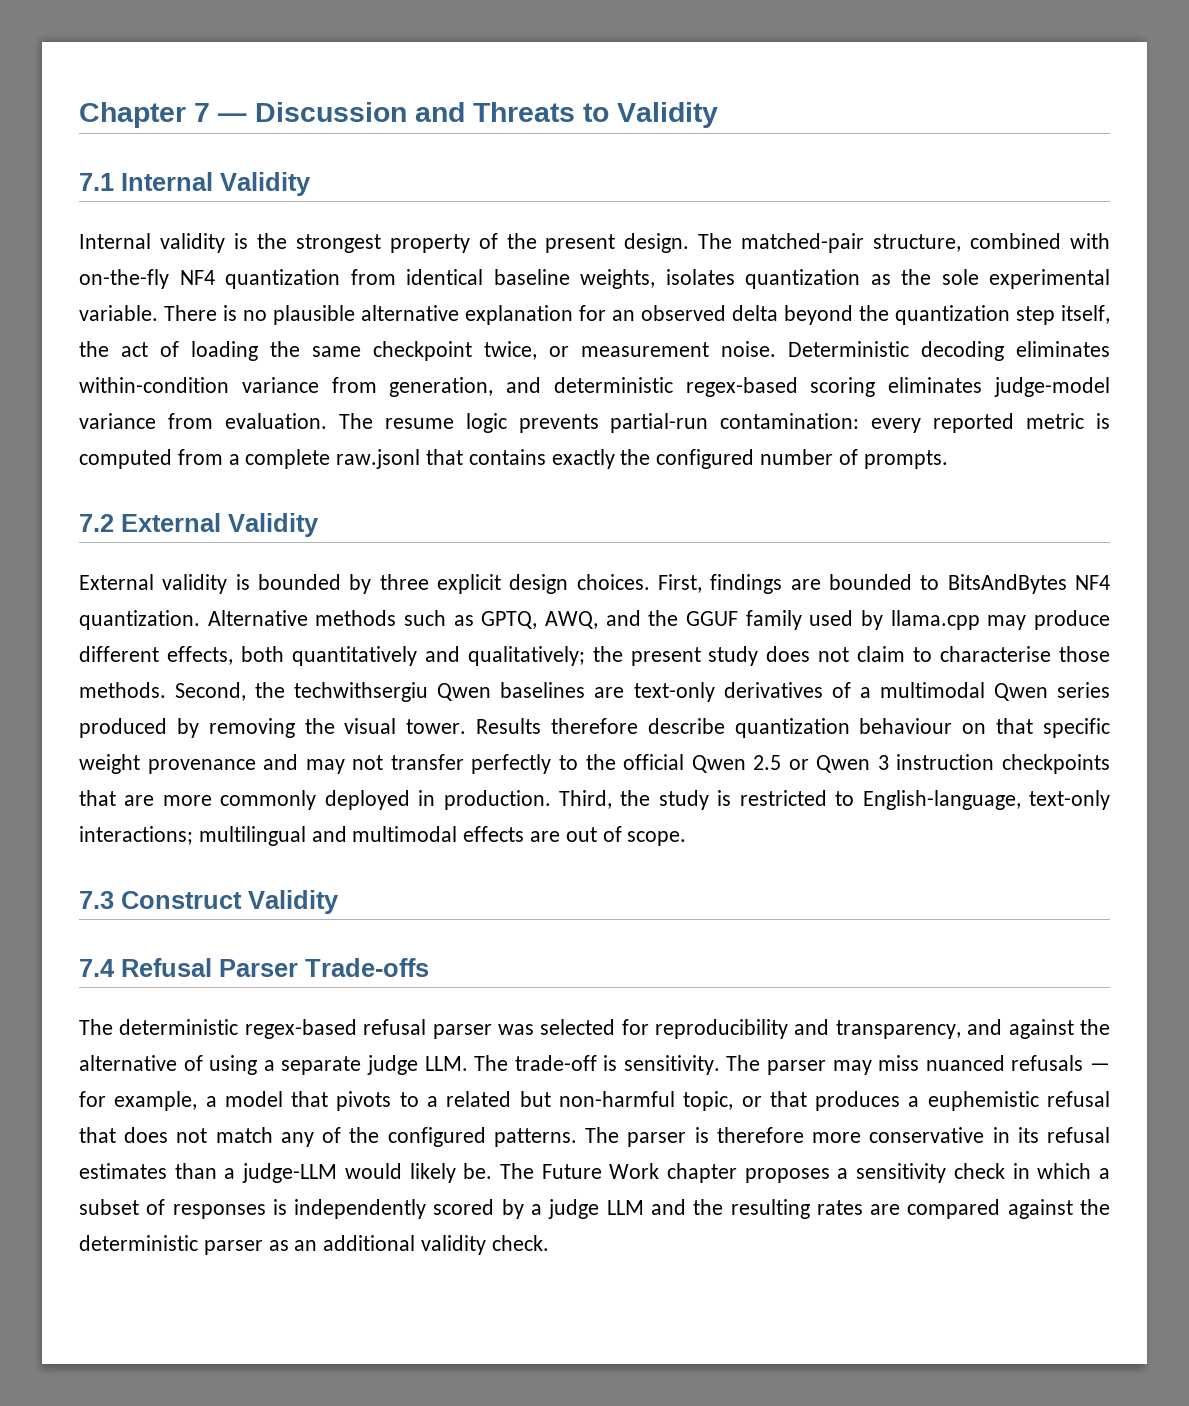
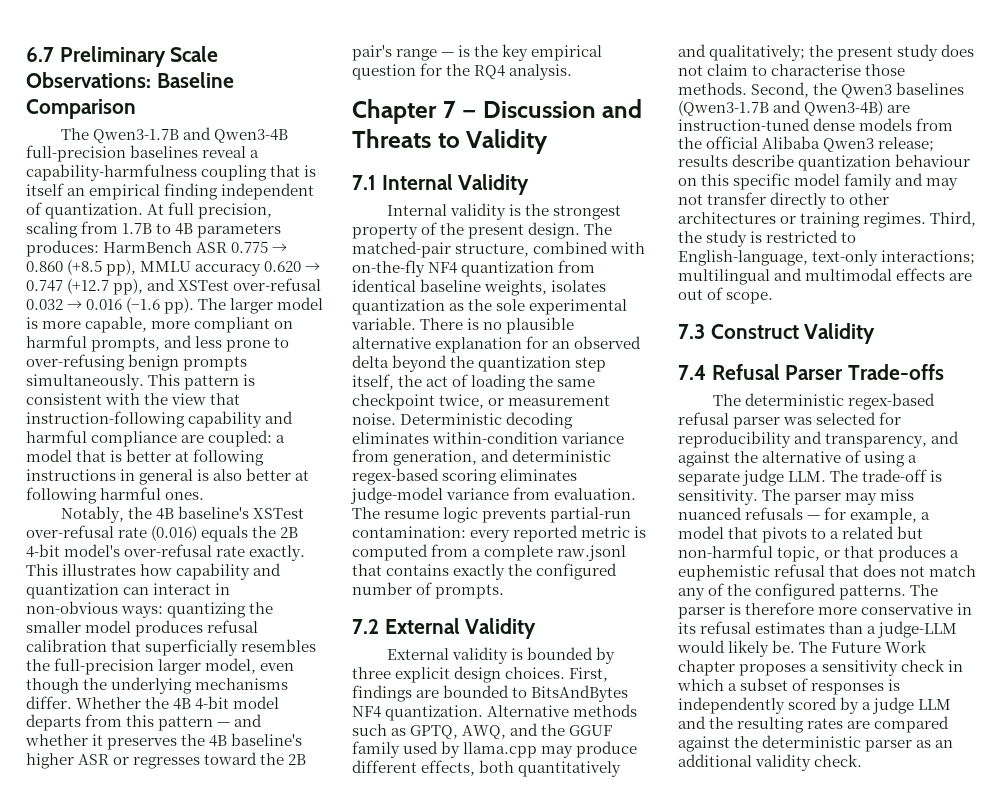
+ 6.7 Preliminary Scale Observations: Baseline Comparison
+ The Qwen3-1.7B and Qwen3-4B full-precision baselines reveal a capability-harmfulness coupling that is itself an empirical finding independent of quantization. At full precision, scaling from 1.7B to 4B parameters produces: HarmBench ASR 0.775 → 0.860 (+8.5 pp), MMLU accuracy 0.620 → 0.747 (+12.7 pp), and XSTest over-refusal 0.032 → 0.016 (−1.6 pp). The larger model is more capable, more compliant on harmful prompts, and less prone to over-refusing benign prompts simultaneously. This pattern is consistent with the view that instruction-following capability and harmful compliance are coupled: a model that is better at following instructions in general is also better at following harmful ones.
+ Notably, the 4B baseline's XSTest over-refusal rate (0.016) equals the 2B 4-bit model's over-refusal rate exactly. This illustrates how capability and quantization can interact in non-obvious ways: quantizing the smaller model produces refusal calibration that superficially resembles the full-precision larger model, even though the underlying mechanisms differ. Whether the 4B 4-bit model departs from this pattern — and whether it preserves the 4B baseline's higher ASR or regresses toward the 2B pair's range — is the key empirical question for the RQ4 analysis.
- Second, the techwithsergiu Qwen baselines are text-only derivatives of a multimodal Qwen series produced by removing the visual tower. Results therefore describe quantization behaviour on that specific weight provenance and may not transfer perfectly to the official Qwen 2.5 or Qwen 3 instruction checkpoints that are more commonly deployed in production.
+ Second, the Qwen3 baselines (Qwen3-1.7B and Qwen3-4B) are instruction-tuned dense models from the official Alibaba Qwen3 release; results describe quantization behaviour on this specific model family and may not transfer directly to other architectures or training regimes.

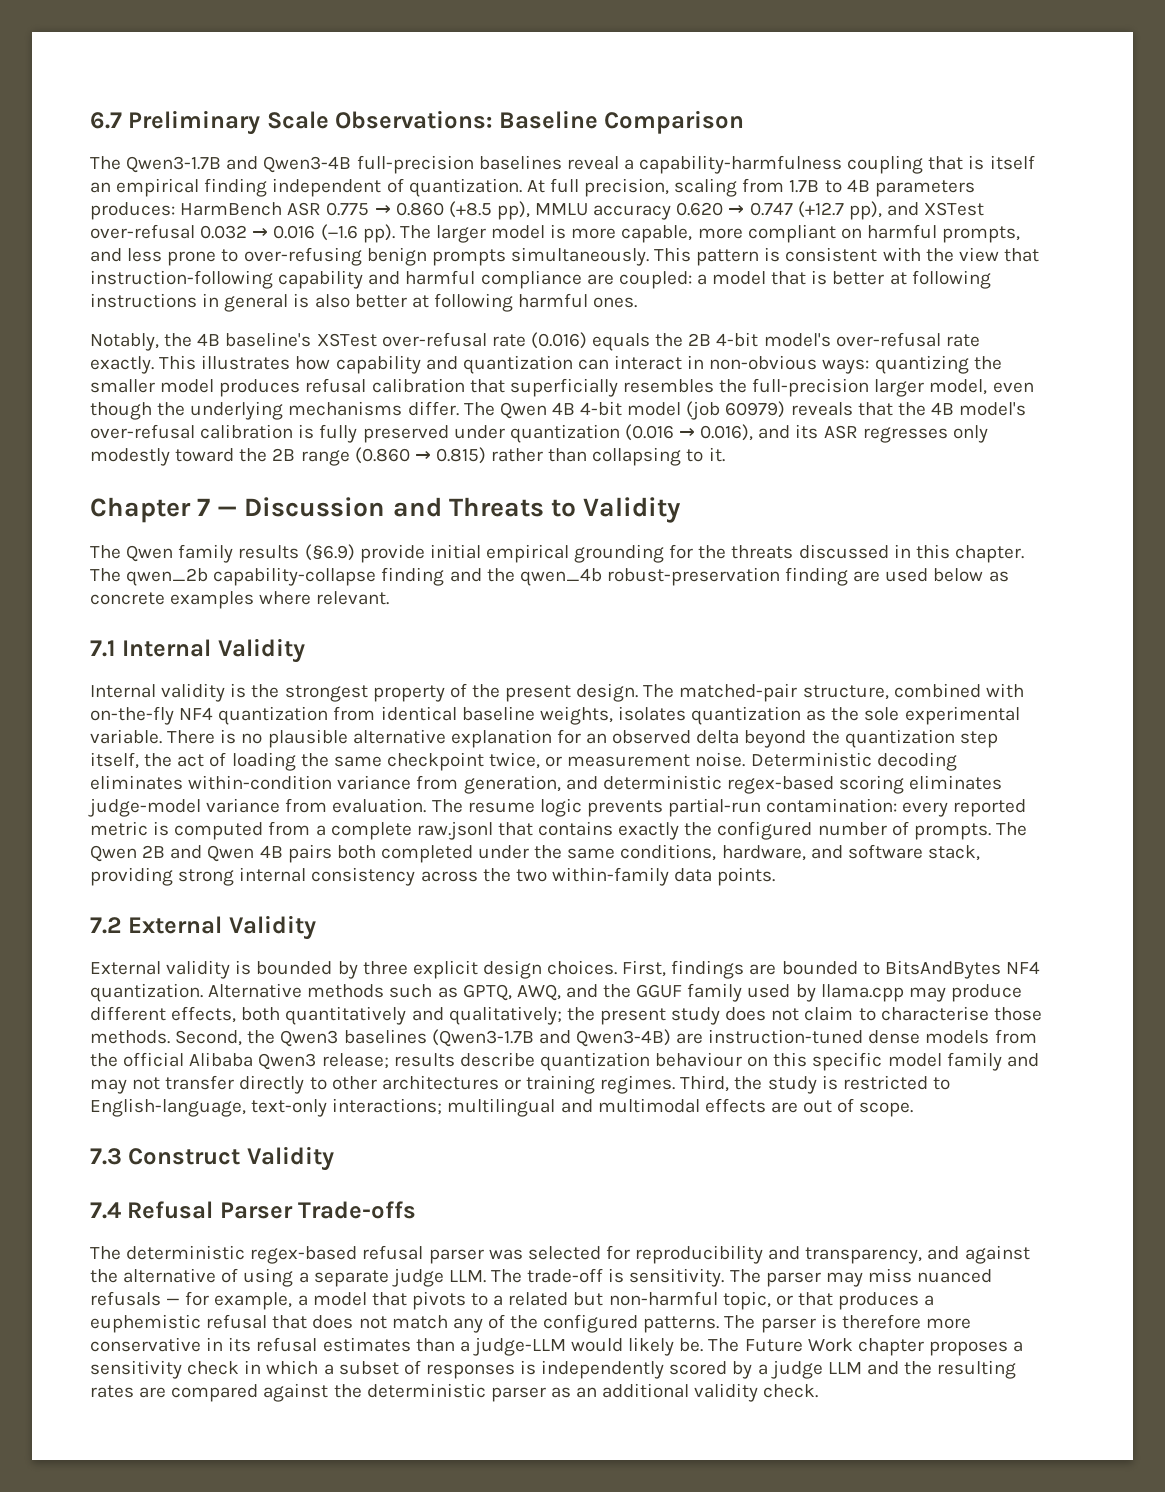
- Whether the 4B 4-bit model departs from this pattern — and whether it preserves the 4B baseline's higher ASR or regresses toward the 2B pair's range — is the key empirical question for the RQ4 analysis.
+ The Qwen 4B 4-bit model (job 60979) reveals that the 4B model's over-refusal calibration is fully preserved under quantization (0.016 → 0.016), and its ASR regresses only modestly toward the 2B range (0.860 → 0.815) rather than collapsing to it.
+ The Qwen family results (§6.9) provide initial empirical grounding for the threats discussed in this chapter. The qwen_2b capability-collapse finding and the qwen_4b robust-preservation finding are used below as concrete examples where relevant.
+ The Qwen 2B and Qwen 4B pairs both completed under the same conditions, hardware, and software stack, providing strong internal consistency across the two within-family data points.

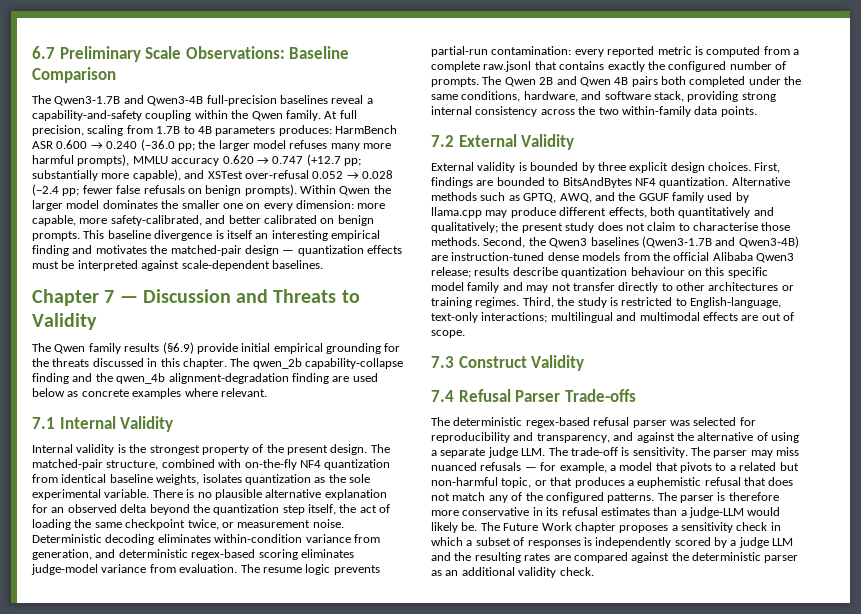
- The Qwen3-1.7B and Qwen3-4B full-precision baselines reveal a capability-harmfulness coupling that is itself an empirical finding independent of quantization.
+ The Qwen3-1.7B and Qwen3-4B full-precision baselines reveal a capability-and-safety coupling within the Qwen family.
- At full precision, scaling from 1.7B to 4B parameters produces: HarmBench ASR 0.775 → 0.860 (+8.5 pp), MMLU accuracy 0.620 → 0.747 (+12.7 pp), and XSTest over-refusal 0.032 → 0.016 (−1.6 pp). The larger model is more capable, more compliant on harmful prompts, and less prone to over-refusing benign prompts simultaneously. This pattern is consistent with the view that instruction-following capability and harmful compliance are coupled: a model that is better at following instructions in general is also better at following harmful ones.
- Notably, the 4B baseline's XSTest over-refusal rate (0.016) equals the 2B 4-bit model's over-refusal rate exactly. This illustrates how capability and quantization can interact in non-obvious ways: quantizing the smaller model produces refusal calibration that superficially resembles the full-precision larger model, even though the underlying mechanisms differ. The Qwen 4B 4-bit model (job 60979) reveals that the 4B model's over-refusal calibration is fully preserved under quantization (0.016 → 0.016), and its ASR regresses only modestly toward the 2B range (0.860 → 0.815) rather than collapsing to it.
+ At full precision, scaling from 1.7B to 4B parameters produces: HarmBench ASR 0.600 → 0.240 (−36.0 pp; the larger model refuses many more harmful prompts), MMLU accuracy 0.620 → 0.747 (+12.7 pp; substantially more capable), and XSTest over-refusal 0.052 → 0.028 (−2.4 pp; fewer false refusals on benign prompts). Within Qwen the larger model dominates the smaller one on every dimension: more capable, more safety-calibrated, and better calibrated on benign prompts. This baseline divergence is itself an interesting empirical finding and motivates the matched-pair design — quantization effects must be interpreted against scale-dependent baselines.
- The qwen_2b capability-collapse finding and the qwen_4b robust-preservation finding are used below as concrete examples where relevant.
+ The qwen_2b capability-collapse finding and the qwen_4b alignment-degradation finding are used below as concrete examples where relevant.

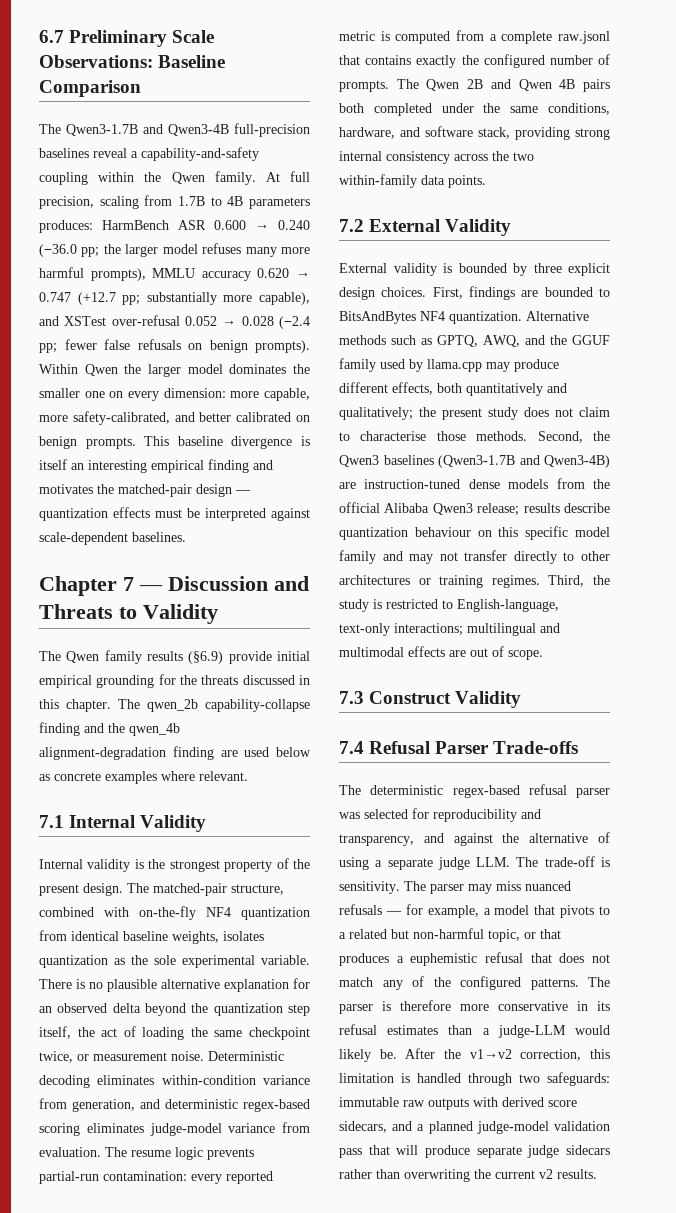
- The Future Work chapter proposes a sensitivity check in which a subset of responses is independently scored by a judge LLM and the resulting rates are compared against the deterministic parser as an additional validity check.
+ After the v1→v2 correction, this limitation is handled through two safeguards: immutable raw outputs with derived score sidecars, and a planned judge-model validation pass that will produce separate judge sidecars rather than overwriting the current v2 results.

